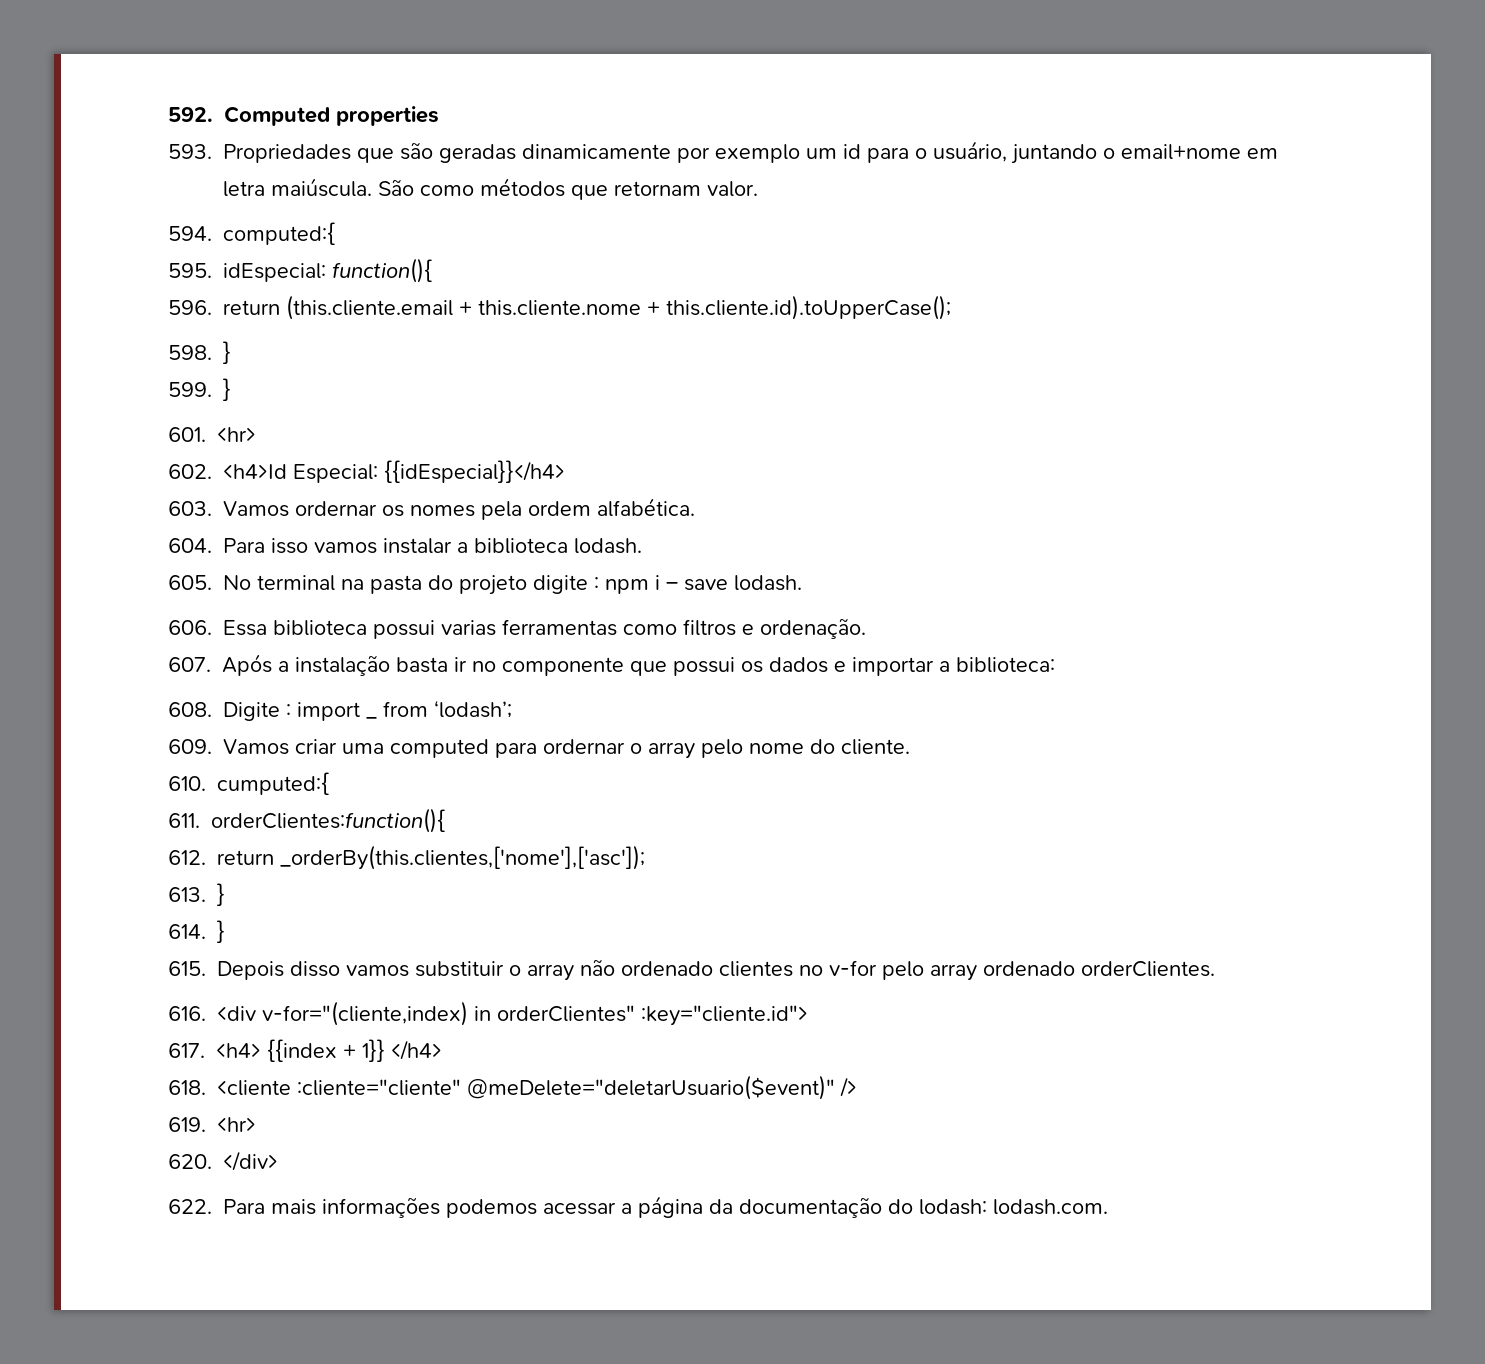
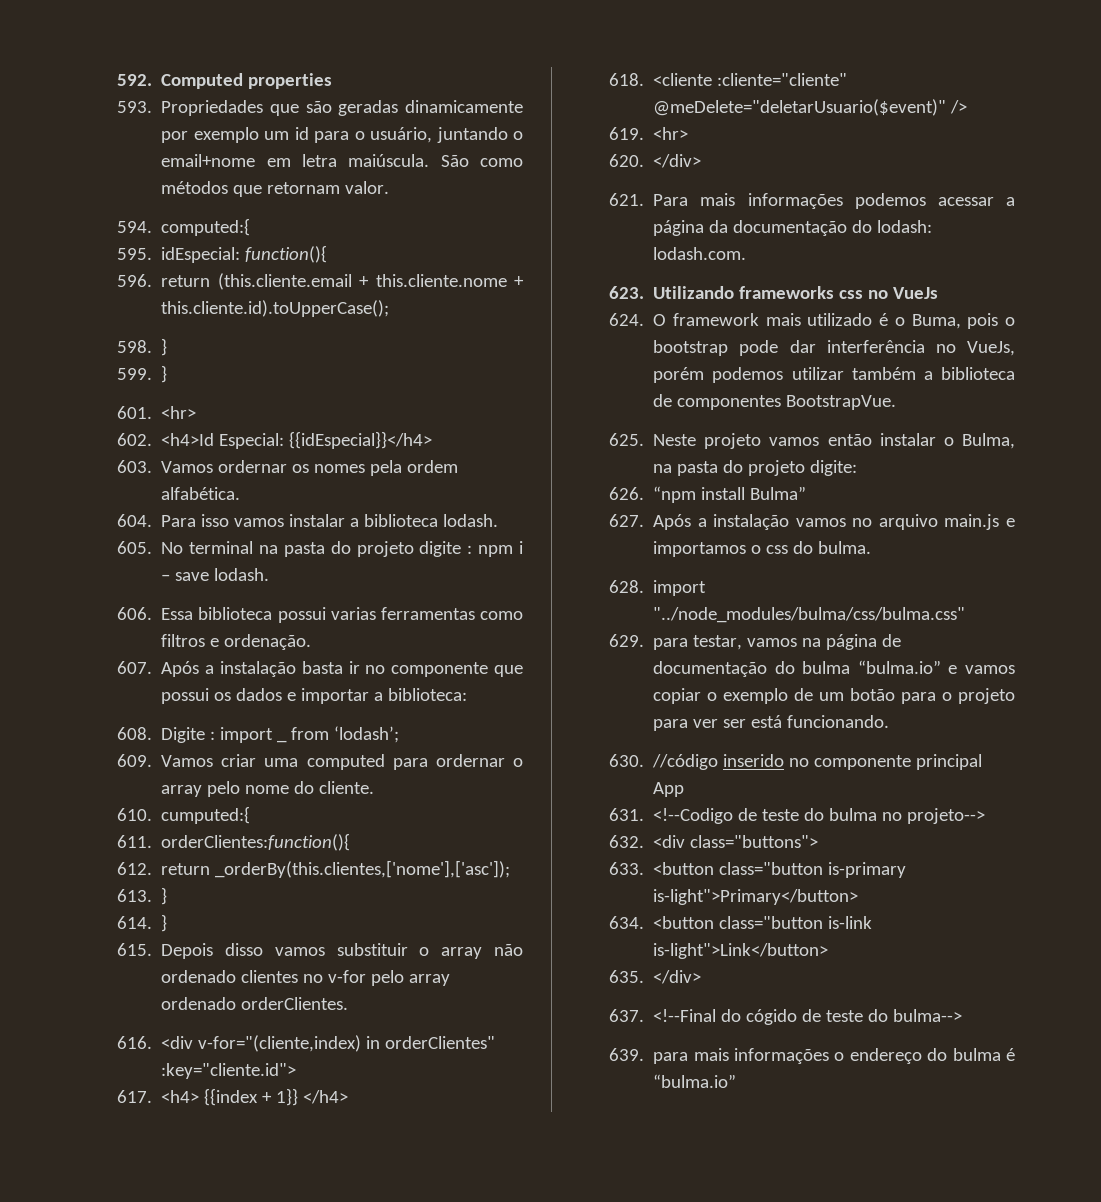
- 622. Para mais informações podemos acessar a página da documentação do lodash: lodash.com.
+ 621. Para mais informações podemos acessar a página da documentação do lodash: lodash.com.
+ 623. Utilizando frameworks css no VueJs
+ 624. O framework mais utilizado é o Buma, pois o bootstrap pode dar interferência no VueJs, porém podemos utilizar também a biblioteca de componentes BootstrapVue.
+ 625. Neste projeto vamos então instalar o Bulma, na pasta do projeto digite:
+ 626. “npm install Bulma”
+ 627. Após a instalação vamos no arquivo main.js e importamos o css do bulma.
+ 628. import "../node_modules/bulma/css/bulma.css"
+ 629. para testar, vamos na página de documentação do bulma “bulma.io” e vamos copiar o exemplo de um botão para o projeto para ver ser está funcionando.
+ 630. //código inserido no componente principal App
+ 631. <!--Codigo de teste do bulma no projeto-->
+ 632. <div class="buttons">
+ 633. <button class="button is-primary is-light">Primary</button>
+ 634. <button class="button is-link is-light">Link</button>
+ 635. </div>
+ 637. <!--Final do cógido de teste do bulma-->
+ 639. para mais informações o endereço do bulma é “bulma.io”

